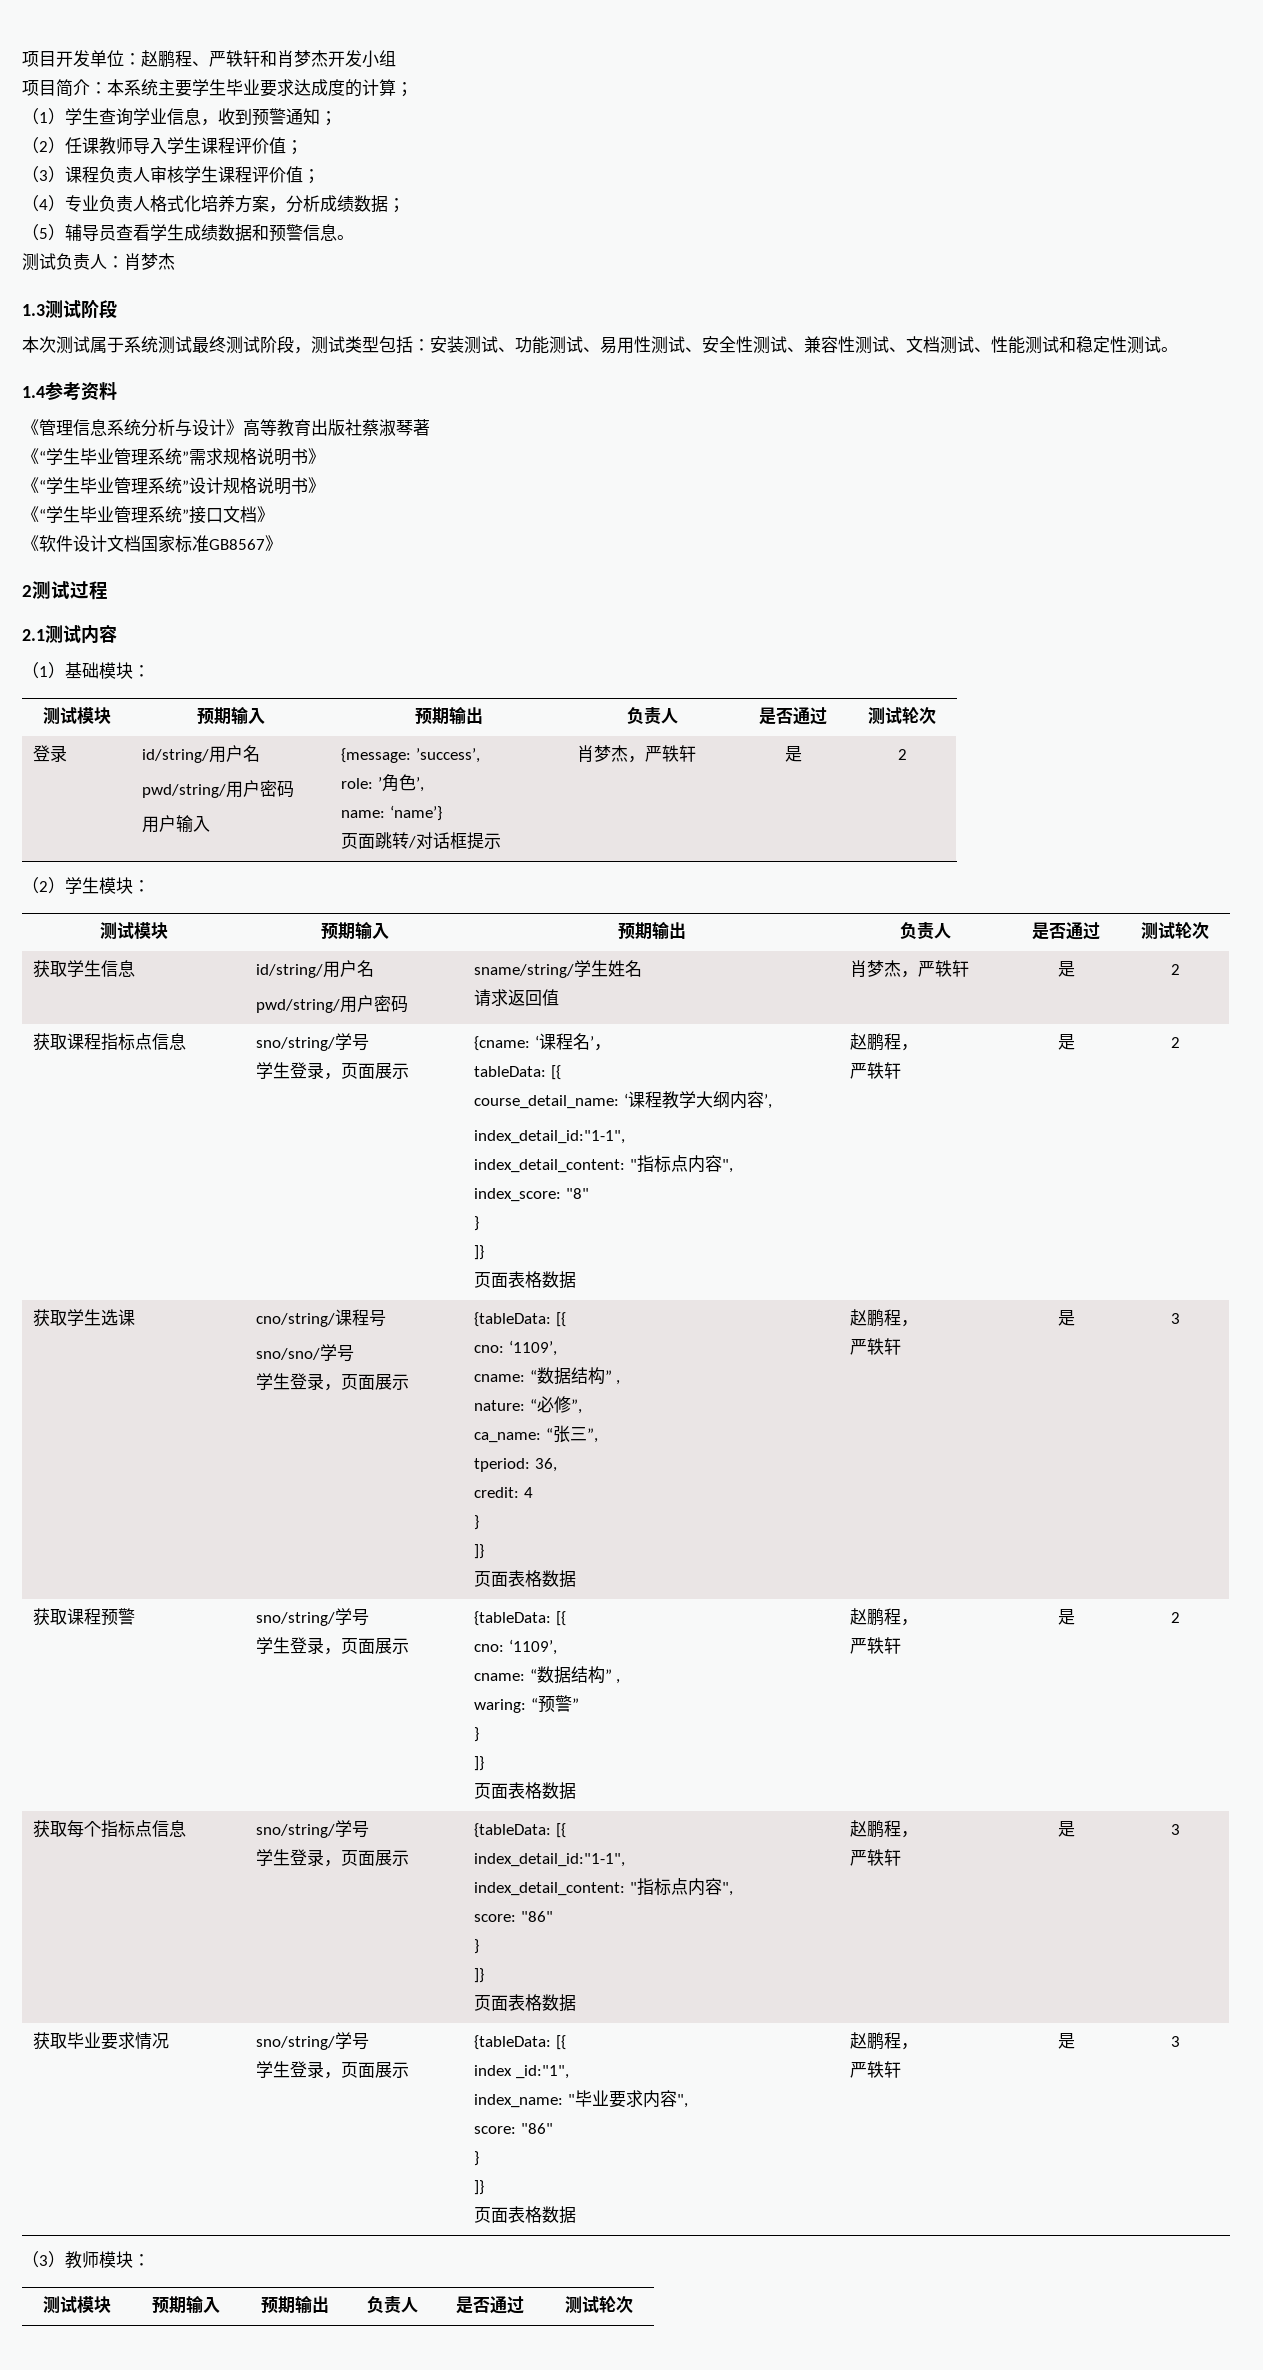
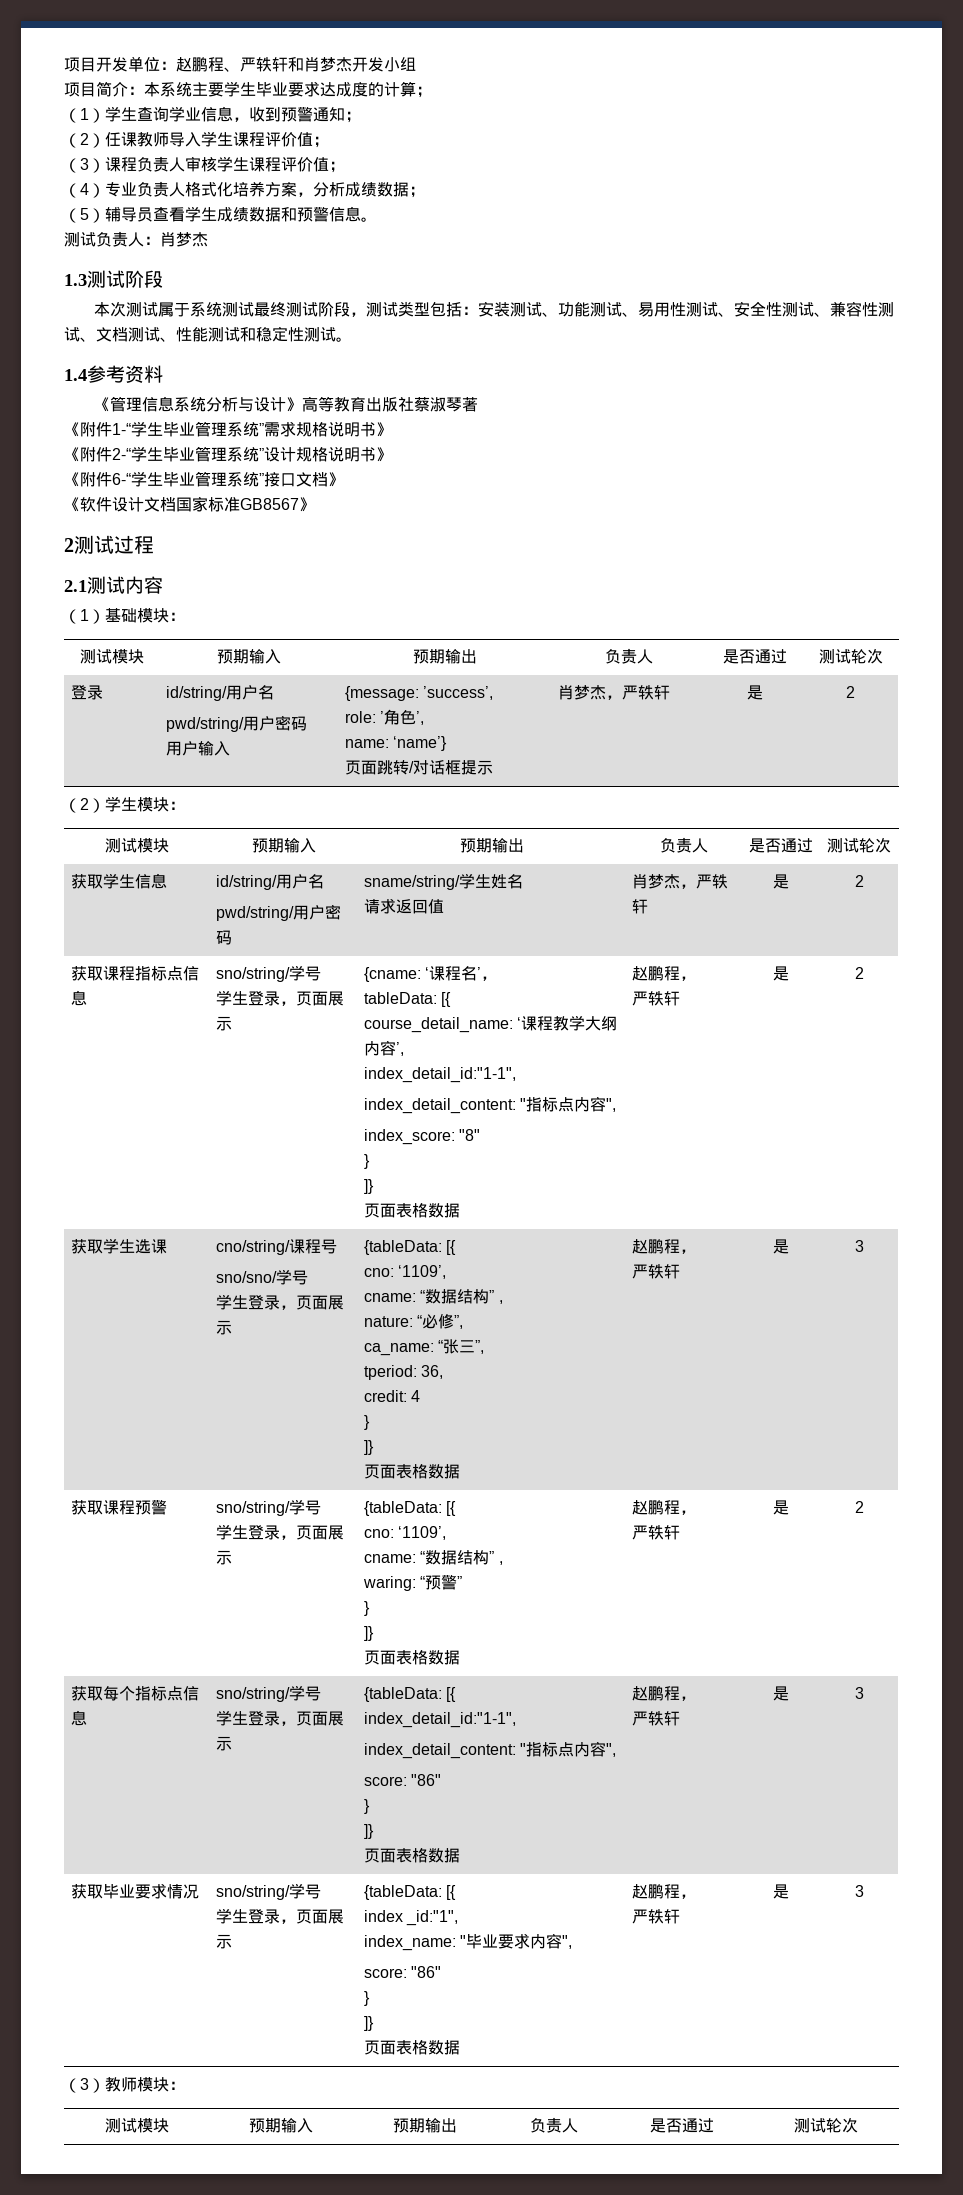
- 《“学生毕业管理系统”需求规格说明书》
+ 《附件1-“学生毕业管理系统”需求规格说明书》
- 《“学生毕业管理系统”设计规格说明书》
+ 《附件2-“学生毕业管理系统”设计规格说明书》
- 《“学生毕业管理系统”接口文档》
+ 《附件6-“学生毕业管理系统”接口文档》

